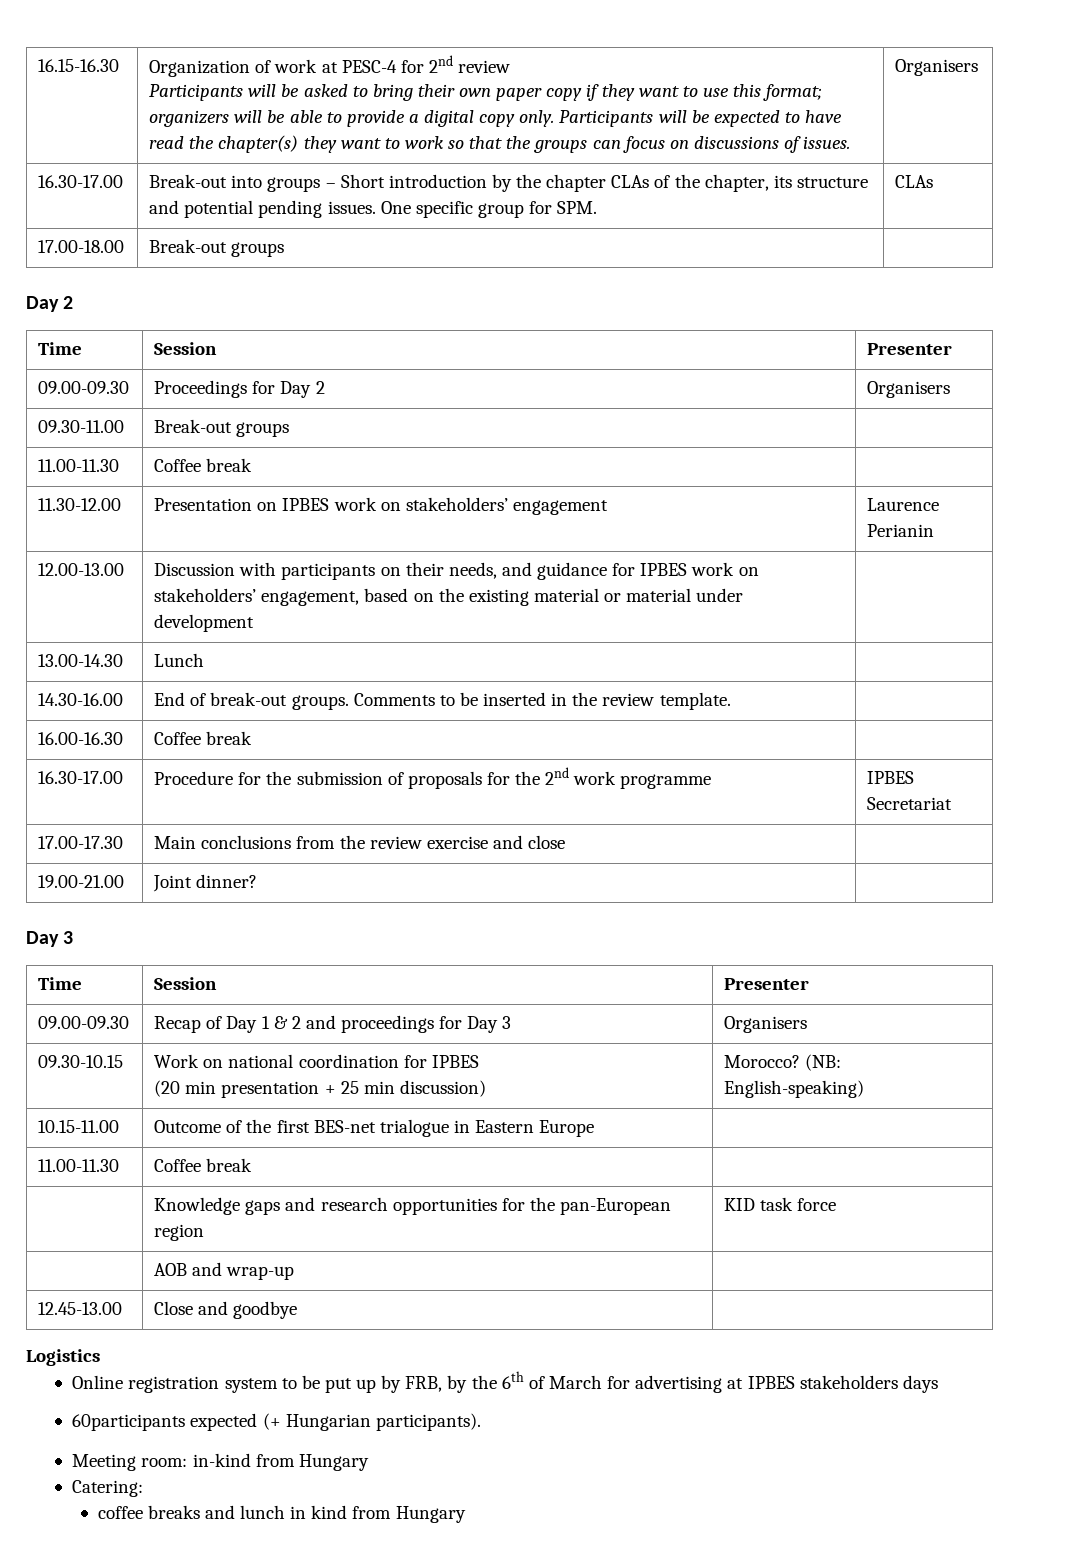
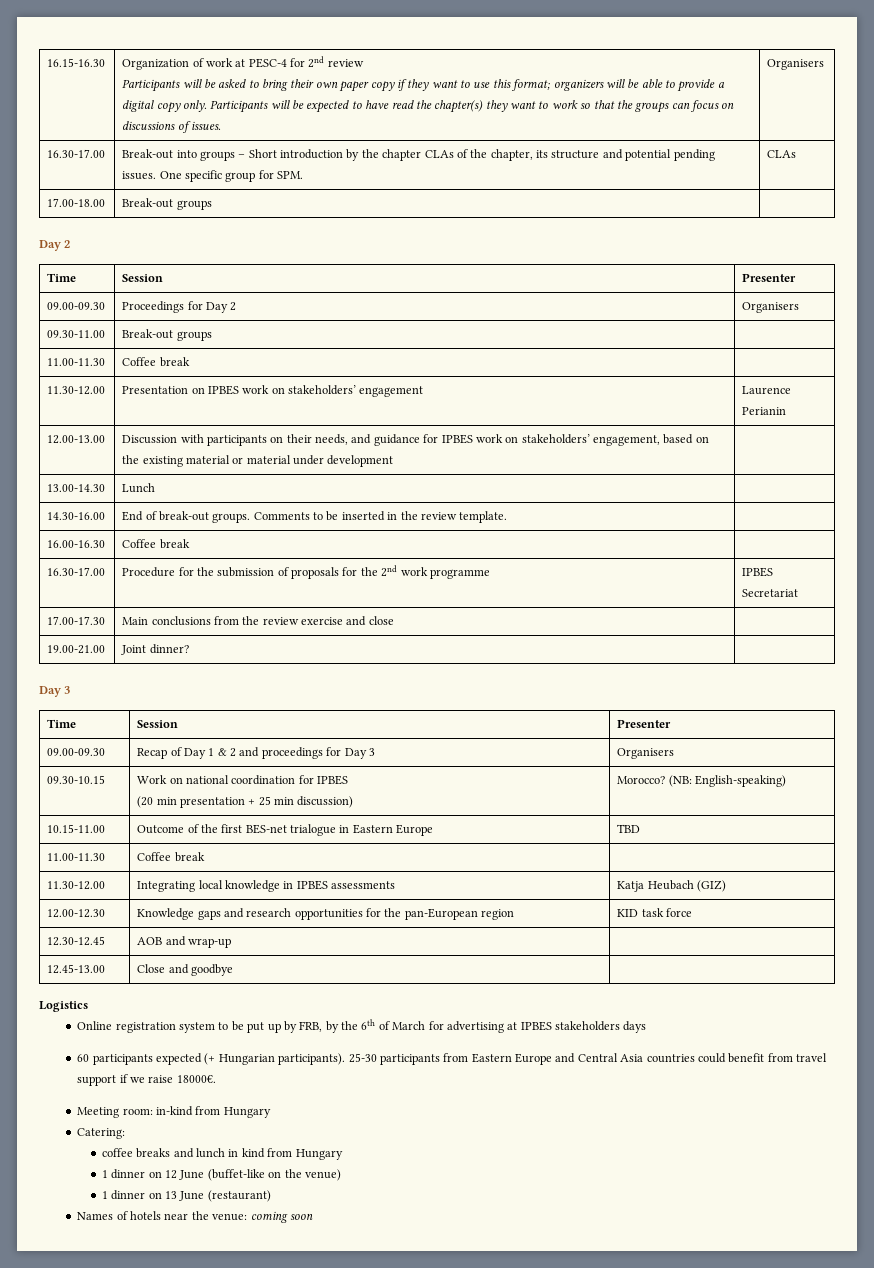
- 10.15-11.00 | Outcome of the first BES-net trialogue in Eastern Europe |
+ 10.15-11.00 | Outcome of the first BES-net trialogue in Eastern Europe | TBD
  11.00-11.30 | Coffee break |
- | Knowledge gaps and research opportunities for the pan-European region | KID task force
+ 11.30-12.00 | Integrating local knowledge in IPBES assessments | Katja Heubach (GIZ)
+ 12.00-12.30 | Knowledge gaps and research opportunities for the pan-European region | KID task force
- | AOB and wrap-up |
+ 12.30-12.45 | AOB and wrap-up |
- 60participants expected (+ Hungarian participants).
+ 60 participants expected (+ Hungarian participants). 25-30 participants from Eastern Europe and Central Asia countries could benefit from travel support if we raise 18000€.
+ 1 dinner on 12 June (buffet-like on the venue)
+ 1 dinner on 13 June (restaurant)
+ Names of hotels near the venue: coming soon

